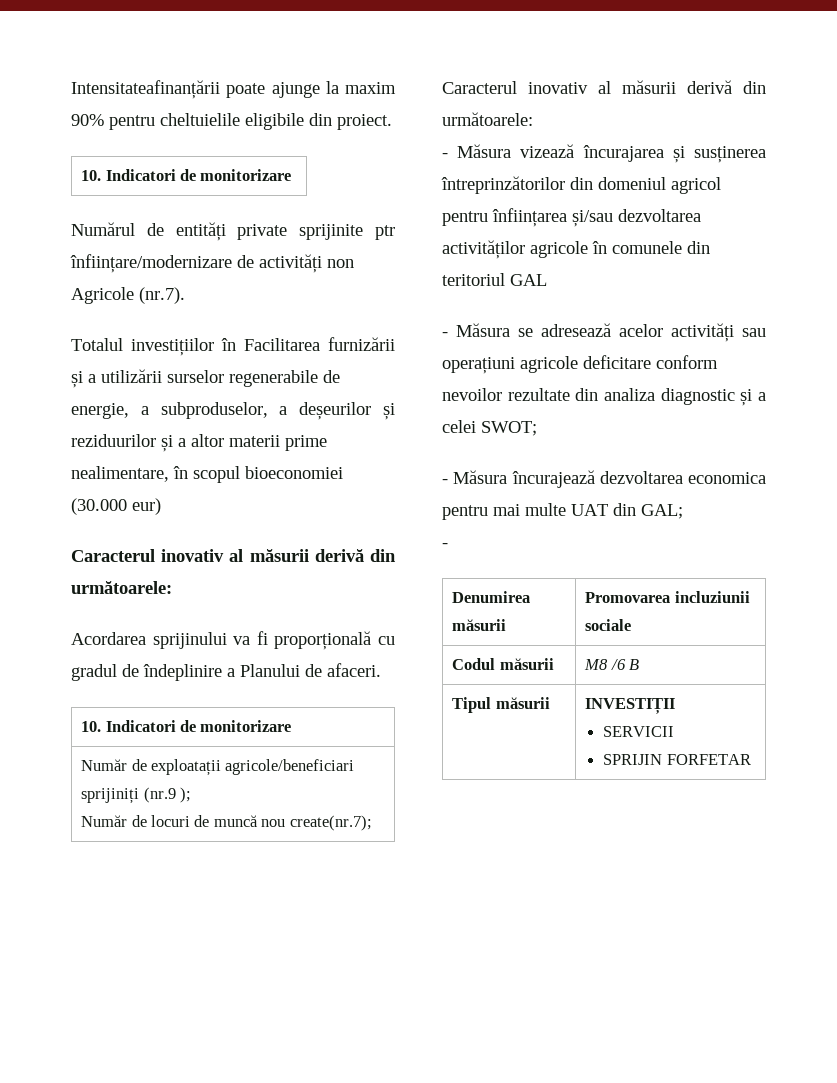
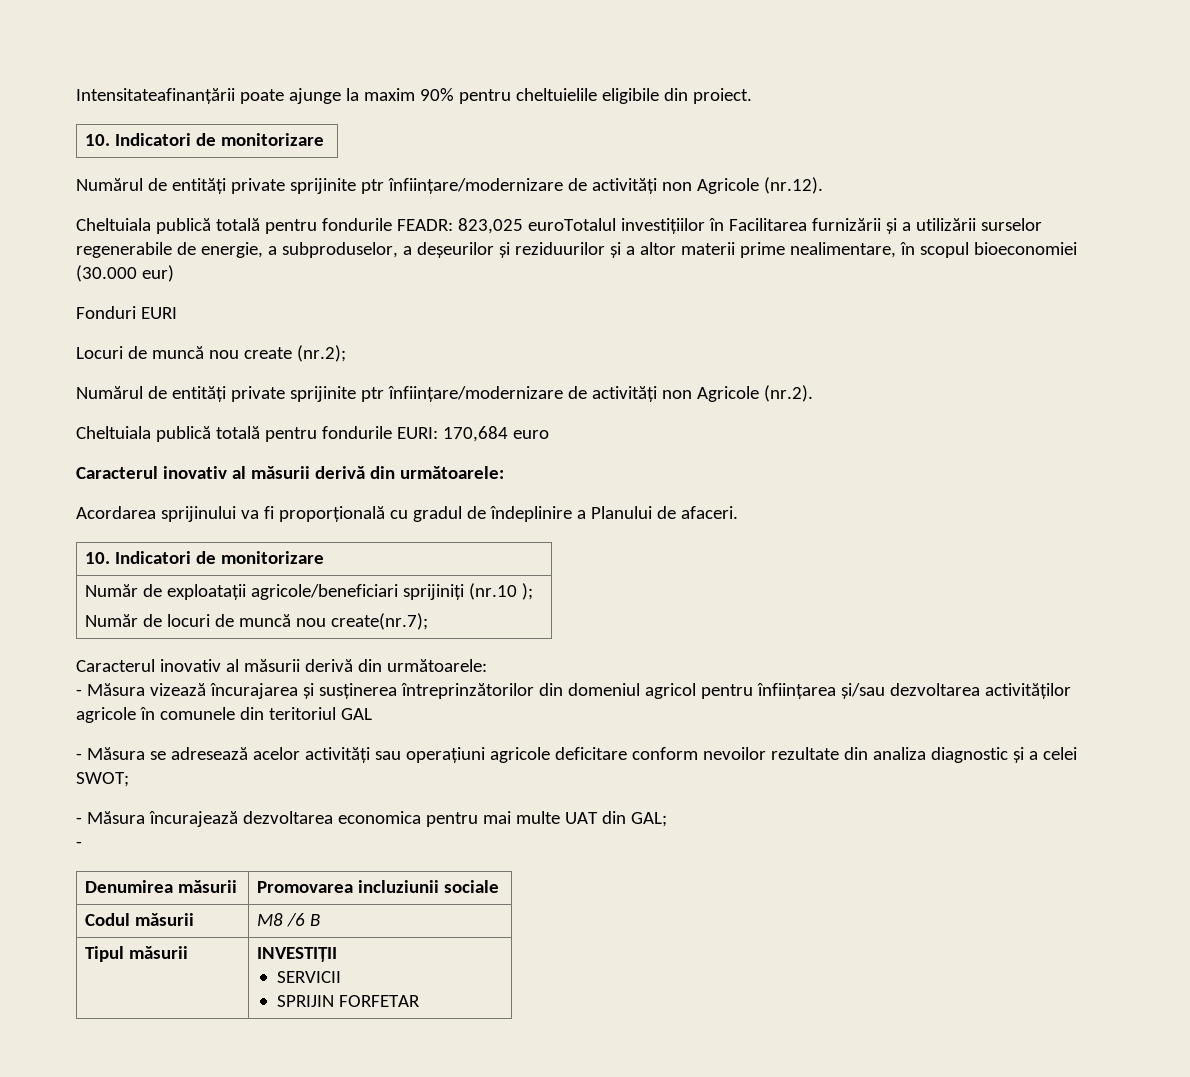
- Numărul de entități private sprijinite ptr înființare/modernizare de activități non Agricole (nr.7).
- Totalul investițiilor în Facilitarea furnizării și a utilizării surselor regenerabile de energie, a subproduselor, a deșeurilor și reziduurilor și a altor materii prime nealimentare, în scopul bioeconomiei (30.000 eur)
+ Numărul de entități private sprijinite ptr înființare/modernizare de activități non Agricole (nr.12).
+ Cheltuiala publică totală pentru fondurile FEADR: 823,025 euroTotalul investițiilor în Facilitarea furnizării și a utilizării surselor regenerabile de energie, a subproduselor, a deșeurilor și reziduurilor și a altor materii prime nealimentare, în scopul bioeconomiei (30.000 eur)
+ Fonduri EURI
+ Locuri de muncă nou create (nr.2);
+ Numărul de entități private sprijinite ptr înființare/modernizare de activități non Agricole (nr.2).
+ Cheltuiala publică totală pentru fondurile EURI: 170,684 euro
- Număr de exploatații agricole/beneficiari sprijiniți (nr.9 );
+ Număr de exploatații agricole/beneficiari sprijiniți (nr.10 );

